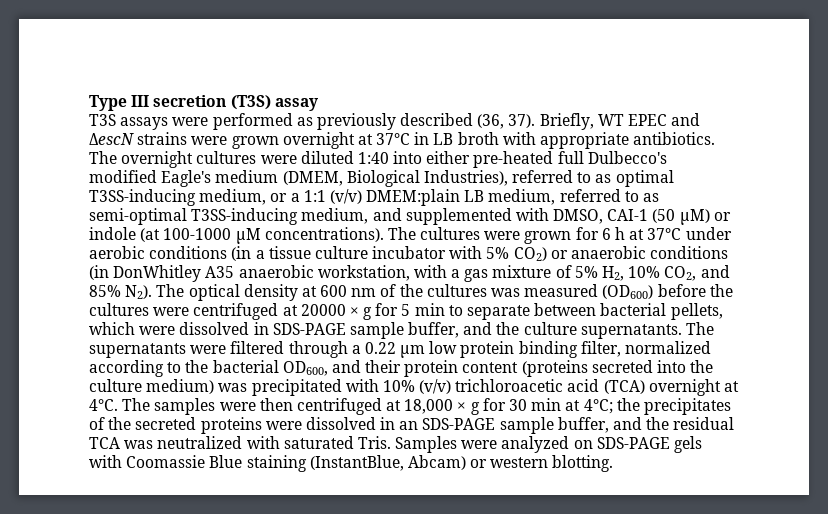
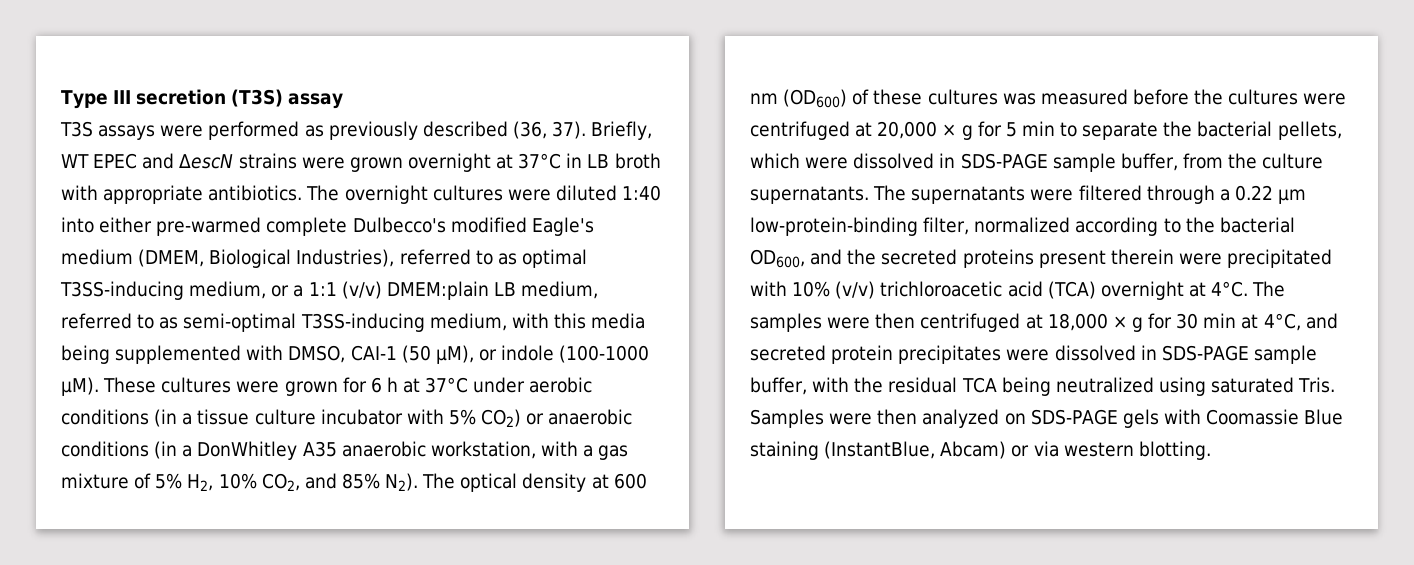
- The overnight cultures were diluted 1:40 into either pre-heated full Dulbecco's modified Eagle's medium (DMEM, Biological Industries), referred to as optimal T3SS-inducing medium, or a 1:1 (v/v) DMEM:plain LB medium, referred to as semi-optimal T3SS-inducing medium, and supplemented with DMSO, CAI-1 (50 μM) or indole (at 100-1000 μM concentrations). The cultures were grown for 6 h at 37°C under aerobic conditions (in a tissue culture incubator with 5% CO2) or anaerobic conditions (in DonWhitley A35 anaerobic workstation, with a gas mixture of 5% H2, 10% CO2, and 85% N2). The optical density at 600 nm of the cultures was measured (OD600) before the cultures were centrifuged at 20000 × g for 5 min to separate between bacterial pellets, which were dissolved in SDS-PAGE sample buffer, and the culture supernatants.
+ The overnight cultures were diluted 1:40 into either pre-warmed complete Dulbecco's modified Eagle's medium (DMEM, Biological Industries), referred to as optimal T3SS-inducing medium, or a 1:1 (v/v) DMEM:plain LB medium, referred to as semi-optimal T3SS-inducing medium, with this media being supplemented with DMSO, CAI-1 (50 μM), or indole (100-1000 μM). These cultures were grown for 6 h at 37°C under aerobic conditions (in a tissue culture incubator with 5% CO2) or anaerobic conditions (in a DonWhitley A35 anaerobic workstation, with a gas mixture of 5% H2, 10% CO2, and 85% N2). The optical density at 600 nm (OD600) of these cultures was measured before the cultures were centrifuged at 20,000 × g for 5 min to separate the bacterial pellets, which were dissolved in SDS-PAGE sample buffer, from the culture supernatants.
- The supernatants were filtered through a 0.22 μm low protein binding filter, normalized according to the bacterial OD600, and their protein content (proteins secreted into the culture medium) was precipitated with 10% (v/v) trichloroacetic acid (TCA) overnight at 4°C.
+ The supernatants were filtered through a 0.22 μm low-protein-binding filter, normalized according to the bacterial OD600, and the secreted proteins present therein were precipitated with 10% (v/v) trichloroacetic acid (TCA) overnight at 4°C.
- The samples were then centrifuged at 18,000 × g for 30 min at 4°C; the precipitates of the secreted proteins were dissolved in an SDS-PAGE sample buffer, and the residual TCA was neutralized with saturated Tris.
+ The samples were then centrifuged at 18,000 × g for 30 min at 4°C, and secreted protein precipitates were dissolved in SDS-PAGE sample buffer, with the residual TCA being neutralized using saturated Tris.
- Samples were analyzed on SDS-PAGE gels with Coomassie Blue staining (InstantBlue, Abcam) or western blotting.
+ Samples were then analyzed on SDS-PAGE gels with Coomassie Blue staining (InstantBlue, Abcam) or via western blotting.

